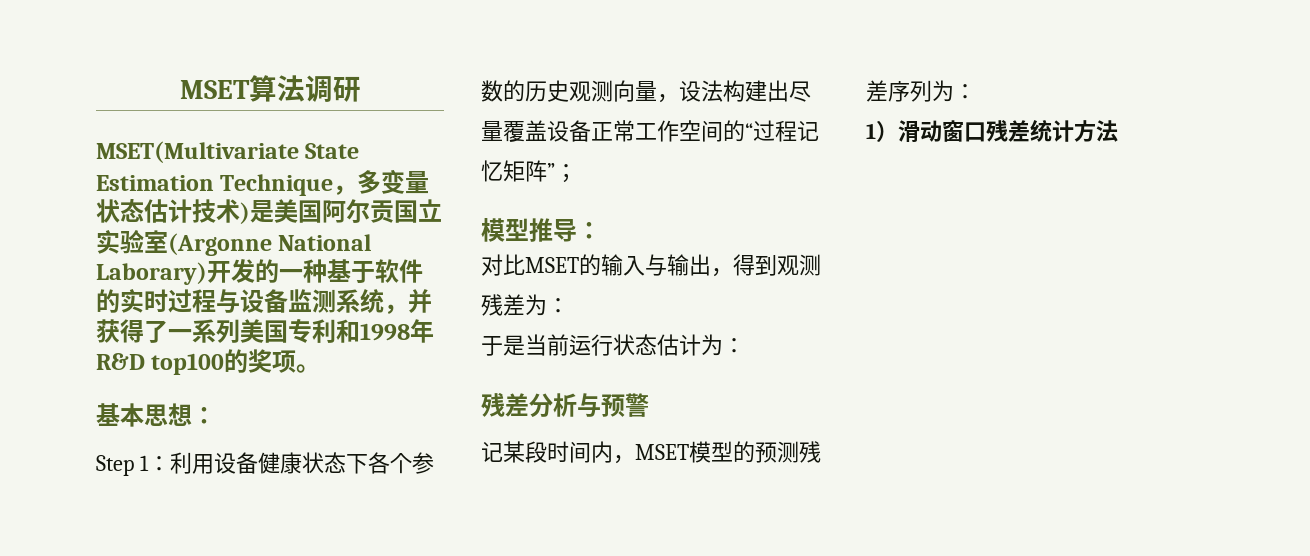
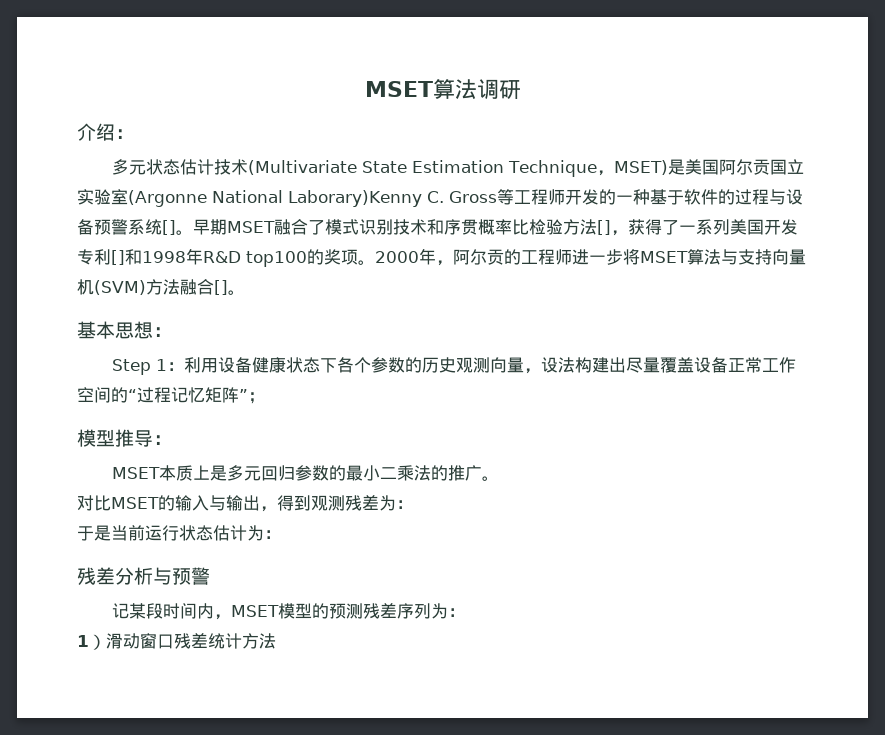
- MSET(Multivariate State Estimation Technique，多变量状态估计技术)是美国阿尔贡国立实验室(Argonne National Laborary)开发的一种基于软件的实时过程与设备监测系统，并获得了一系列美国专利和1998年R&D top100的奖项。
+ 介绍：
+ 多元状态估计技术(Multivariate State Estimation Technique，MSET)是美国阿尔贡国立实验室(Argonne National Laborary)Kenny C. Gross等工程师开发的一种基于软件的过程与设备预警系统[]。早期MSET融合了模式识别技术和序贯概率比检验方法[]，获得了一系列美国开发专利[]和1998年R&D top100的奖项。2000年，阿尔贡的工程师进一步将MSET算法与支持向量机(SVM)方法融合[]。
+ MSET本质上是多元回归参数的最小二乘法的推广。

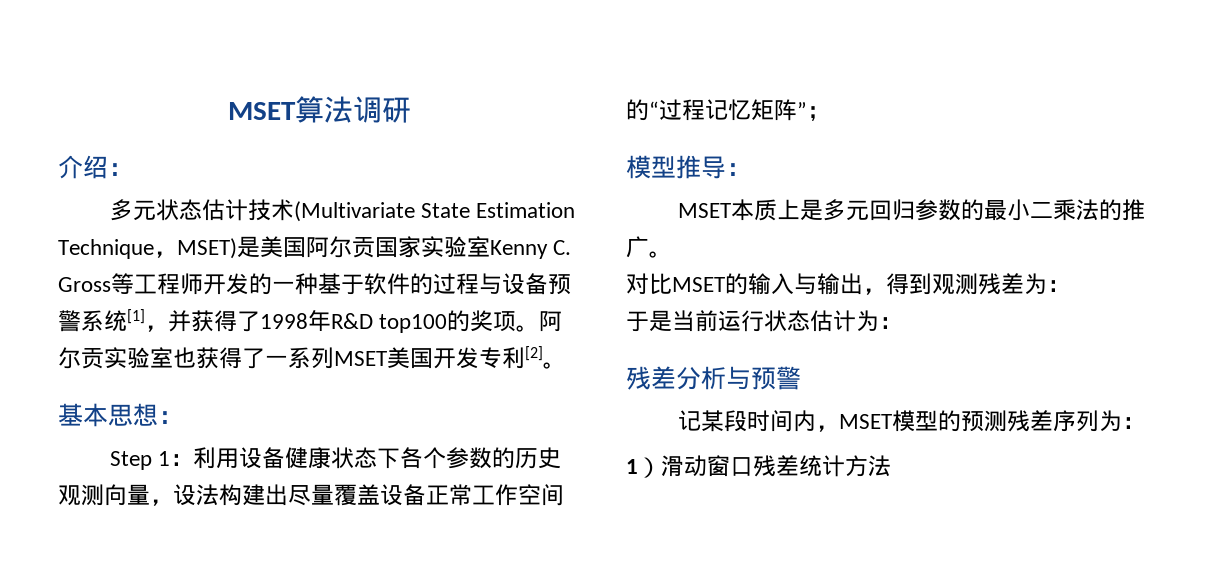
- 多元状态估计技术(Multivariate State Estimation Technique，MSET)是美国阿尔贡国立实验室(Argonne National Laborary)Kenny C. Gross等工程师开发的一种基于软件的过程与设备预警系统[]。早期MSET融合了模式识别技术和序贯概率比检验方法[]，获得了一系列美国开发专利[]和1998年R&D top100的奖项。
+ 多元状态估计技术(Multivariate State Estimation Technique，MSET)是美国阿尔贡国家实验室Kenny C. Gross等工程师开发的一种基于软件的过程与设备预警系统[1]，并获得了1998年R&D top100的奖项。
- 2000年，阿尔贡的工程师进一步将MSET算法与支持向量机(SVM)方法融合[]。
+ 阿尔贡实验室也获得了一系列MSET美国开发专利[2]。

